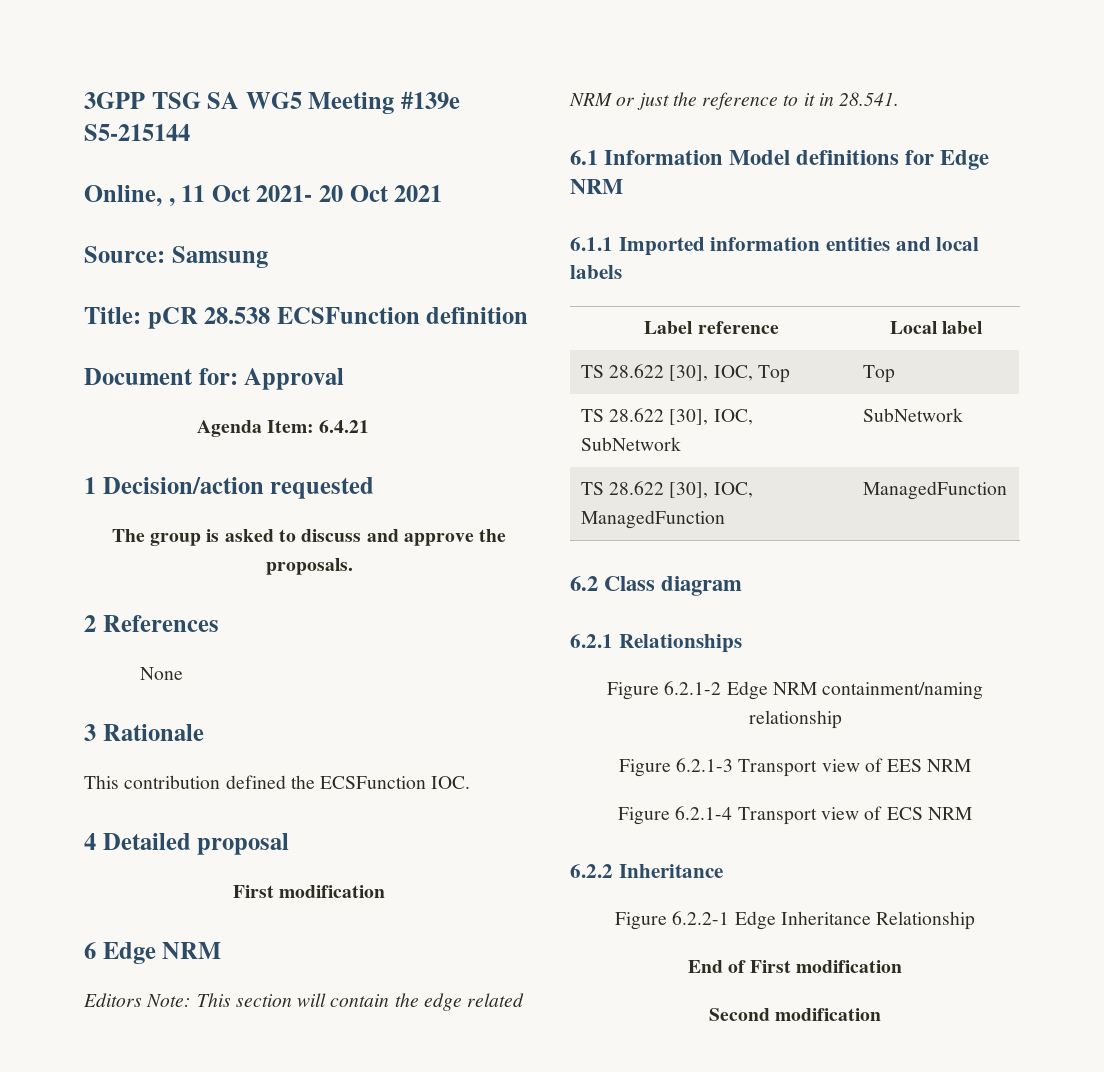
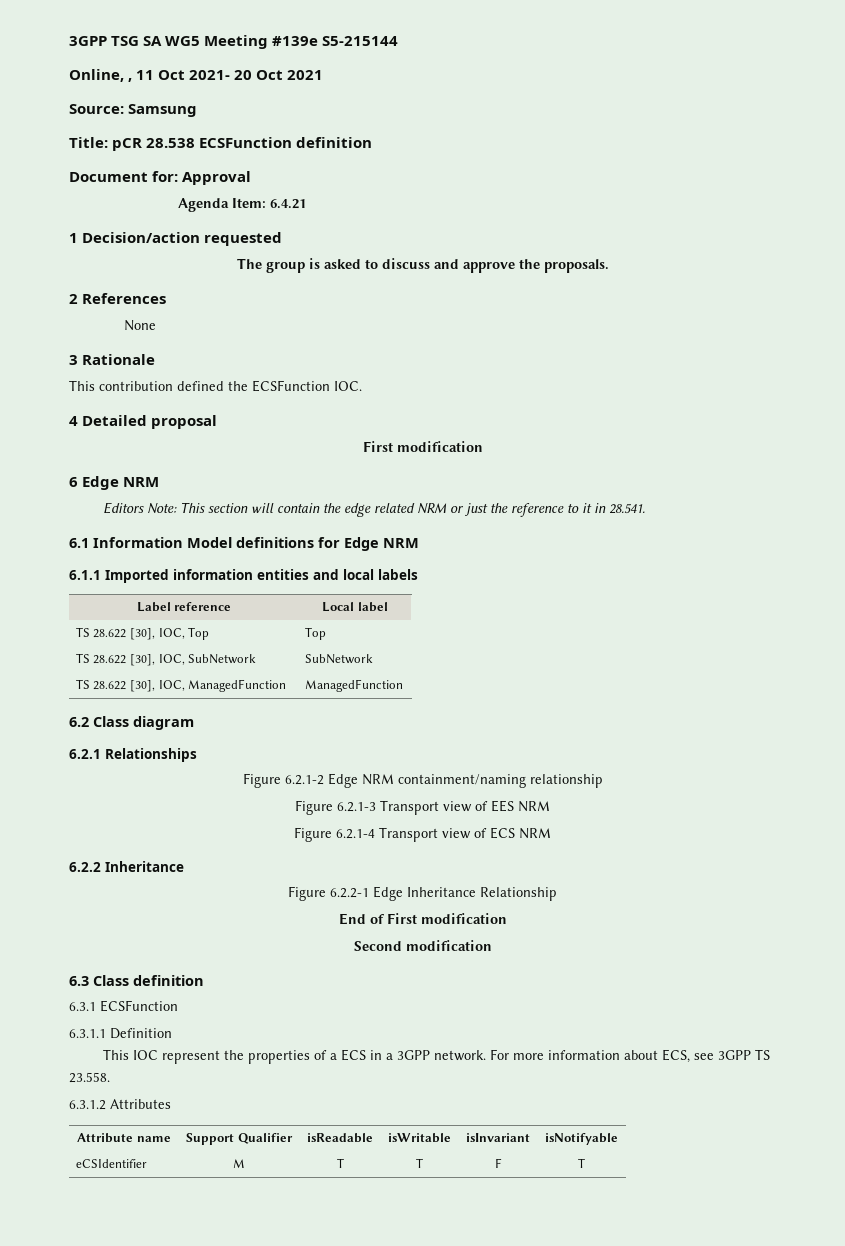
+ 6.3 Class definition
+ 6.3.1 ECSFunction
+ 6.3.1.1 Definition
+ This IOC represent the properties of a ECS in a 3GPP network. For more information about ECS, see 3GPP TS 23.558.
+ 6.3.1.2 Attributes
+ Attribute name | Support Qualifier | isReadable | isWritable | isInvariant | isNotifyable
+ eCSIdentifier | M | T | T | F | T

